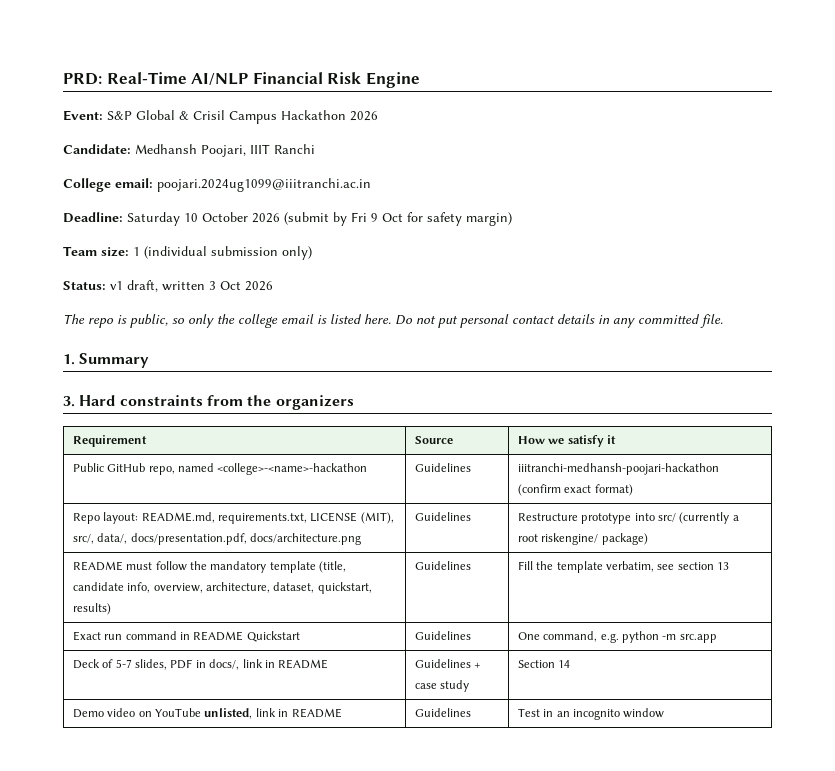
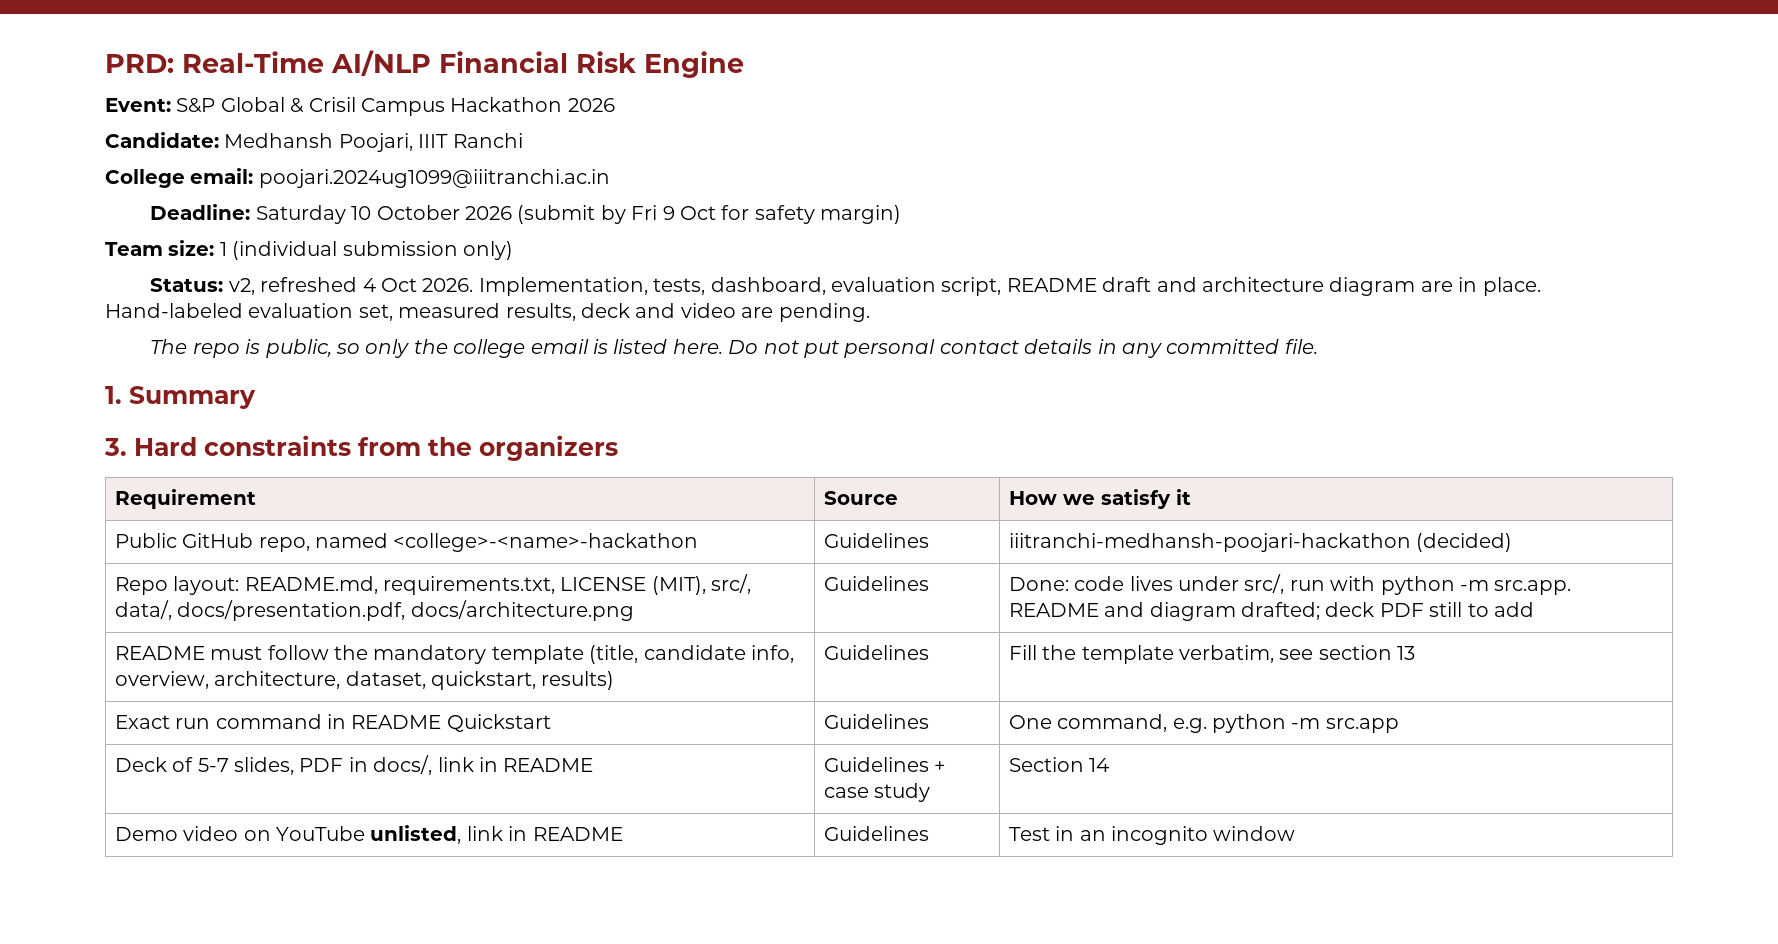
- Status: v1 draft, written 3 Oct 2026
+ Status: v2, refreshed 4 Oct 2026. Implementation, tests, dashboard, evaluation script, README draft and architecture diagram are in place. Hand-labeled evaluation set, measured results, deck and video are pending.
- Public GitHub repo, named <college>-<name>-hackathon | Guidelines | iiitranchi-medhansh-poojari-hackathon (confirm exact format)
+ Public GitHub repo, named <college>-<name>-hackathon | Guidelines | iiitranchi-medhansh-poojari-hackathon (decided)
- Repo layout: README.md, requirements.txt, LICENSE (MIT), src/, data/, docs/presentation.pdf, docs/architecture.png | Guidelines | Restructure prototype into src/ (currently a root riskengine/ package)
+ Repo layout: README.md, requirements.txt, LICENSE (MIT), src/, data/, docs/presentation.pdf, docs/architecture.png | Guidelines | Done: code lives under src/, run with python -m src.app. README and diagram drafted; deck PDF still to add

